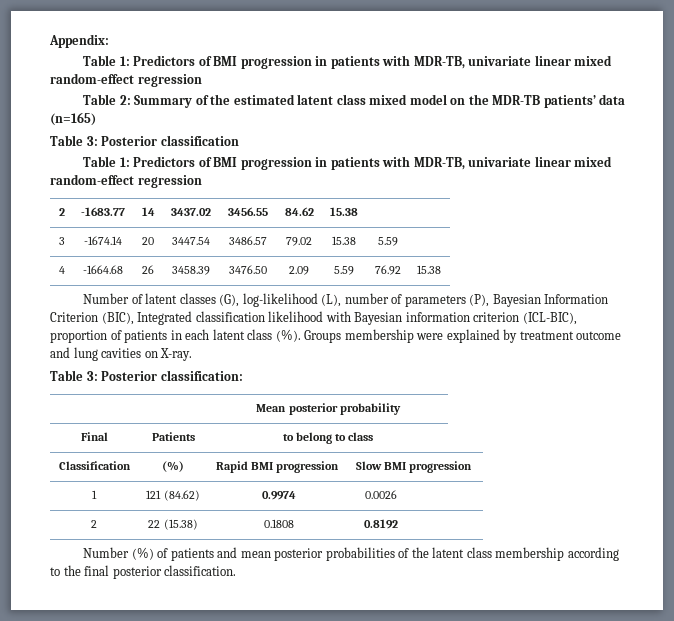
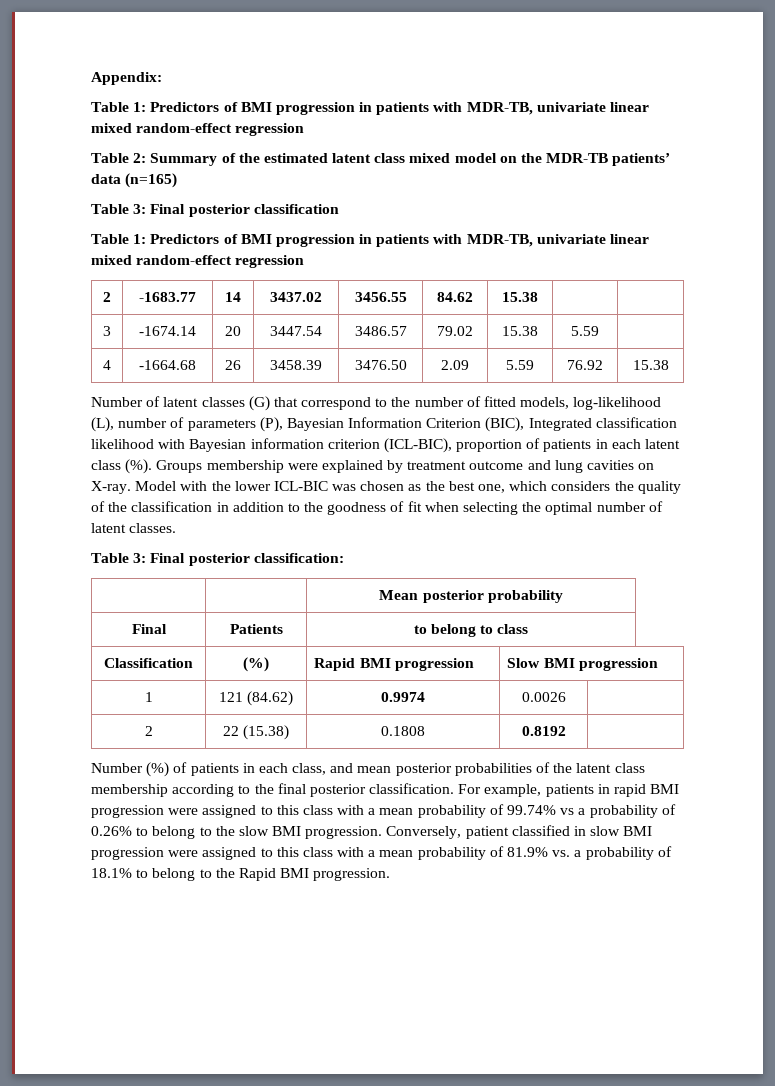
- Table 3: Posterior classification
+ Table 3: Final posterior classification
- Number of latent classes (G), log-likelihood (L), number of parameters (P), Bayesian Information Criterion (BIC), Integrated classification likelihood with Bayesian information criterion (ICL-BIC), proportion of patients in each latent class (%).
+ Number of latent classes (G) that correspond to the number of fitted models, log-likelihood (L), number of parameters (P), Bayesian Information Criterion (BIC), Integrated classification likelihood with Bayesian information criterion (ICL-BIC), proportion of patients in each latent class (%).
- Groups membership were explained by treatment outcome and lung cavities on X-ray.
- Table 3: Posterior classification:
+ Groups membership were explained by treatment outcome and lung cavities on X-ray. Model with the lower ICL-BIC was chosen as the best one, which considers the quality of the classification in addition to the goodness of fit when selecting the optimal number of latent classes.
+ Table 3: Final posterior classification:
- Number (%) of patients and mean posterior probabilities of the latent class membership according to the final posterior classification.
+ Number (%) of patients in each class, and mean posterior probabilities of the latent class membership according to the final posterior classification.
+ For example, patients in rapid BMI progression were assigned to this class with a mean probability of 99.74% vs a probability of 0.26% to belong to the slow BMI progression. Conversely, patient classified in slow BMI progression were assigned to this class with a mean probability of 81.9% vs. a probability of 18.1% to belong to the Rapid BMI progression.

